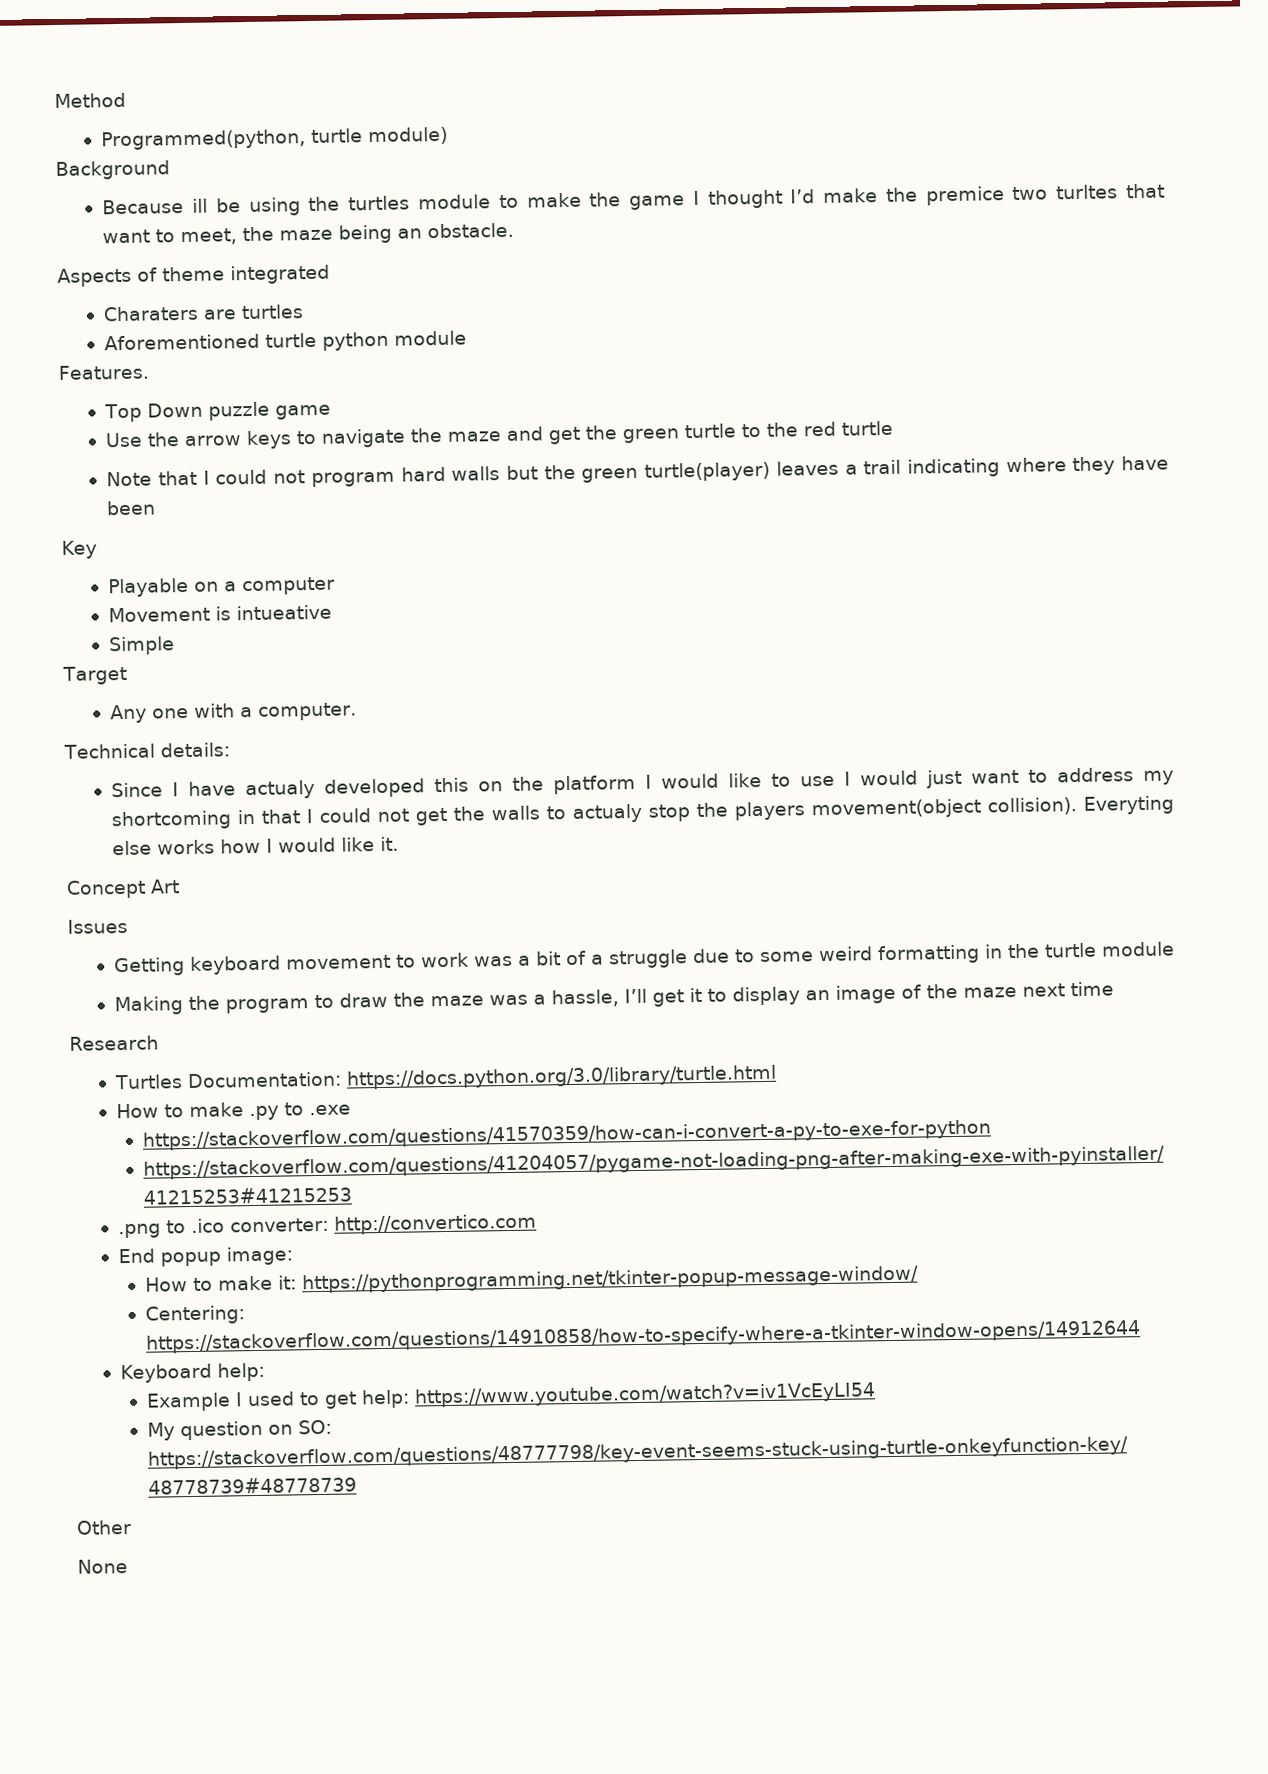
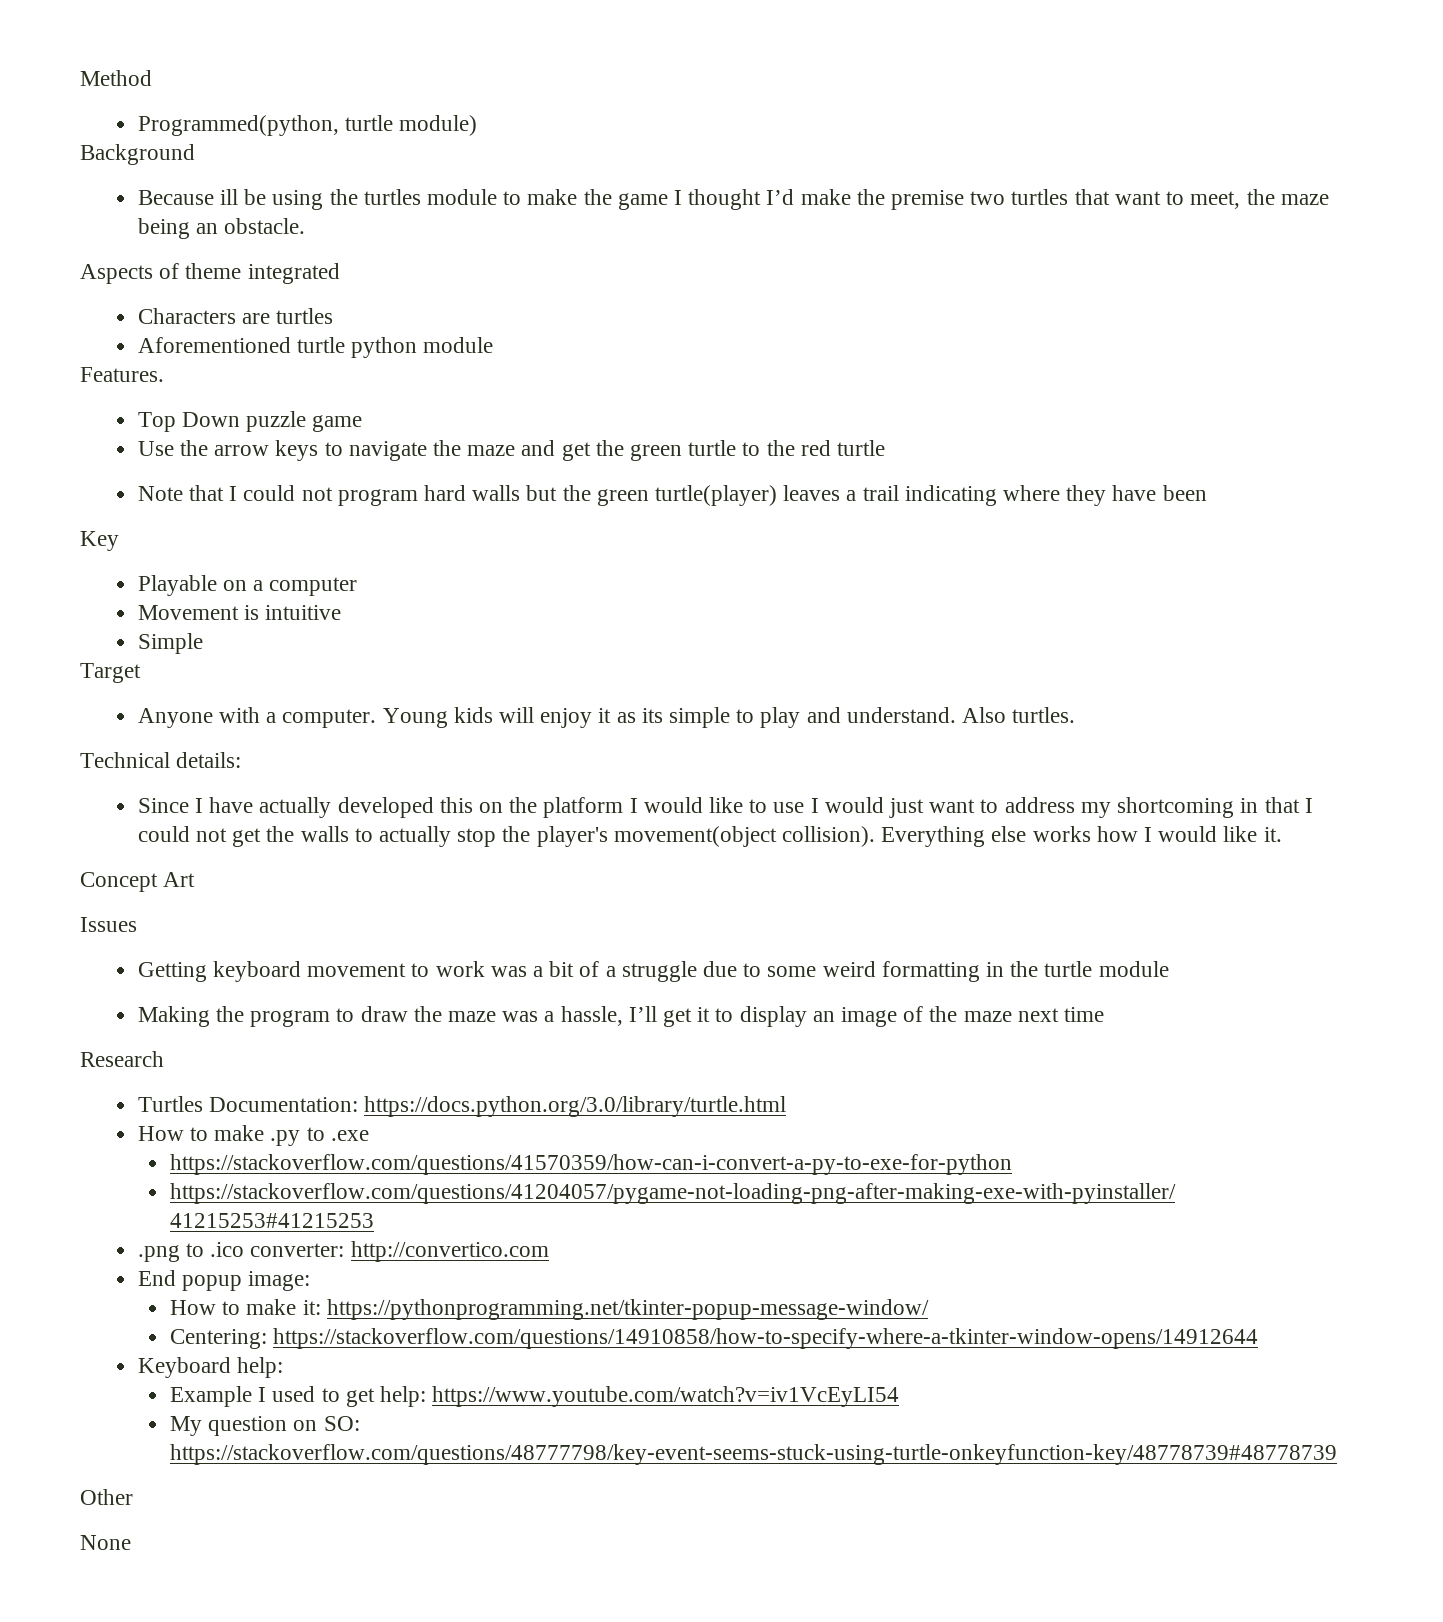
- Because ill be using the turtles module to make the game I thought I’d make the premice two turltes that want to meet, the maze being an obstacle.
+ Because ill be using the turtles module to make the game I thought I’d make the premise two turtles that want to meet, the maze being an obstacle.
- Charaters are turtles
+ Characters are turtles
- Movement is intueative
+ Movement is intuitive
- Any one with a computer.
+ Anyone with a computer. Young kids will enjoy it as its simple to play and understand. Also turtles.
- Since I have actualy developed this on the platform I would like to use I would just want to address my shortcoming in that I could not get the walls to actualy stop the players movement(object collision).
+ Since I have actually developed this on the platform I would like to use I would just want to address my shortcoming in that I could not get the walls to actually stop the player's movement(object collision).
- Everyting else works how I would like it.
+ Everything else works how I would like it.

